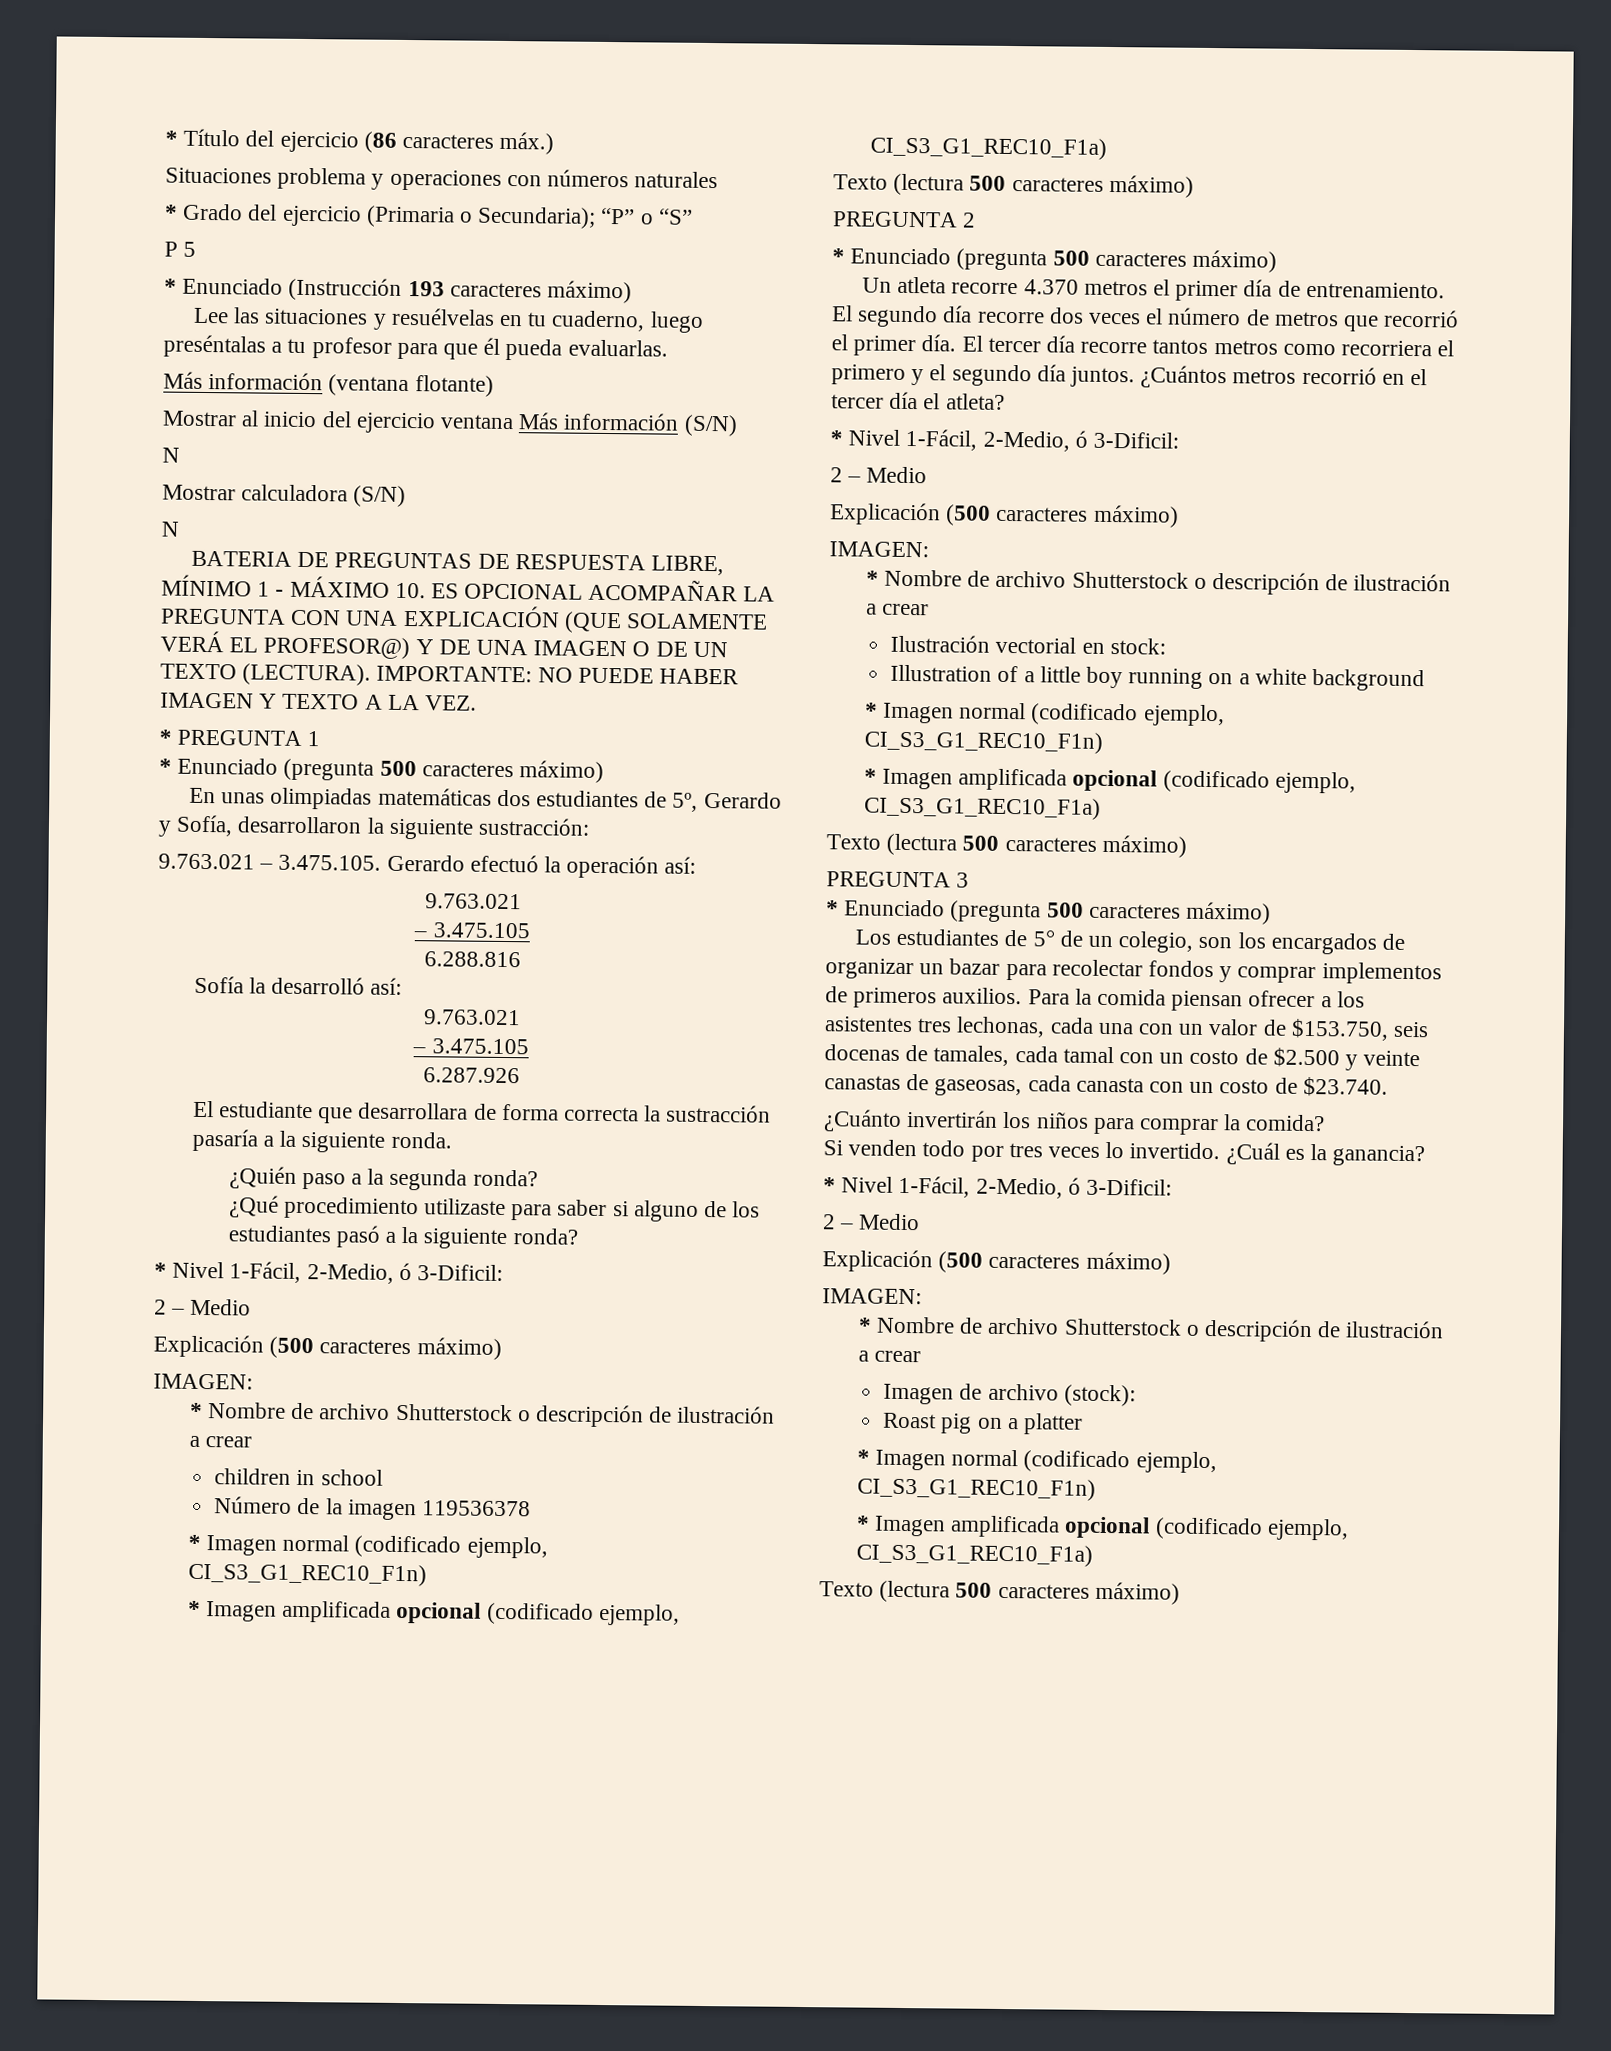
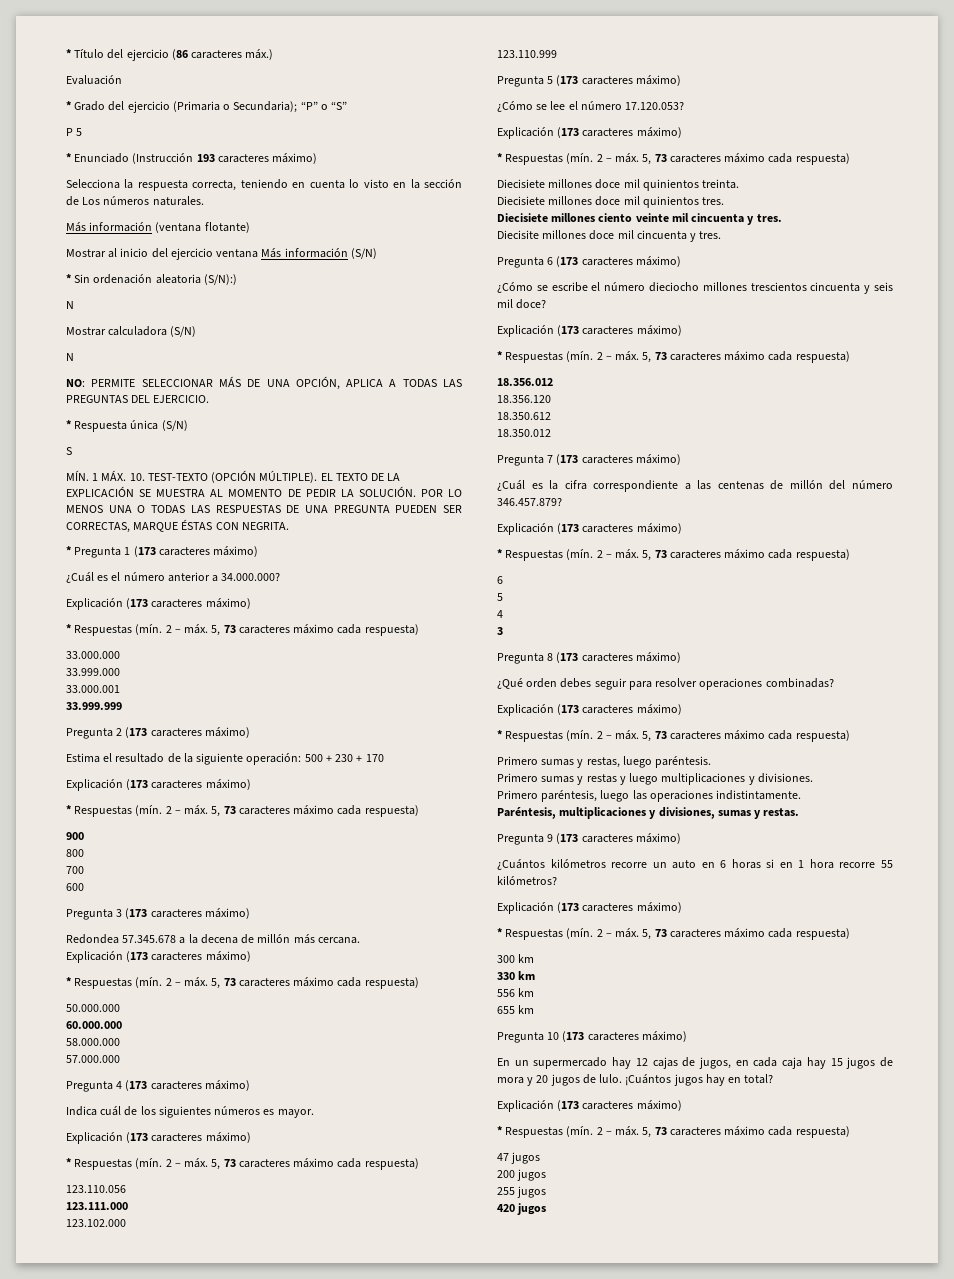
- Situaciones problema y operaciones con números naturales
+ Evaluación
- Lee las situaciones y resuélvelas en tu cuaderno, luego preséntalas a tu profesor para que él pueda evaluarlas.
+ Selecciona la respuesta correcta, teniendo en cuenta lo visto en la sección de Los números naturales.
+ * Sin ordenación aleatoria (S/N):)
- BATERIA DE PREGUNTAS DE RESPUESTA LIBRE, MÍNIMO 1 - MÁXIMO 10. ES OPCIONAL ACOMPAÑAR LA PREGUNTA CON UNA EXPLICACIÓN (QUE SOLAMENTE VERÁ EL PROFESOR@) Y DE UNA IMAGEN O DE UN TEXTO (LECTURA). IMPORTANTE: NO PUEDE HABER IMAGEN Y TEXTO A LA VEZ.
- * PREGUNTA 1
- * Enunciado (pregunta 500 caracteres máximo)
- En unas olimpiadas matemáticas dos estudiantes de 5º, Gerardo y Sofía, desarrollaron la siguiente sustracción:
- 9.763.021 – 3.475.105. Gerardo efectuó la operación así:
- 9.763.021
- – 3.475.105
- 6.288.816
- Sofía la desarrolló así:
- 9.763.021
- – 3.475.105
- 6.287.926
- El estudiante que desarrollara de forma correcta la sustracción pasaría a la siguiente ronda.
- ¿Quién paso a la segunda ronda?
- ¿Qué procedimiento utilizaste para saber si alguno de los estudiantes pasó a la siguiente ronda?
- * Nivel 1-Fácil, 2-Medio, ó 3-Dificil:
- 2 – Medio
- Explicación (500 caracteres máximo)
- IMAGEN:
- * Nombre de archivo Shutterstock o descripción de ilustración a crear
- children in school
- Número de la imagen 119536378
- * Imagen normal (codificado ejemplo, CI_S3_G1_REC10_F1n)
- * Imagen amplificada opcional (codificado ejemplo, CI_S3_G1_REC10_F1a)
- Texto (lectura 500 caracteres máximo)
- PREGUNTA 2
- * Enunciado (pregunta 500 caracteres máximo)
- Un atleta recorre 4.370 metros el primer día de entrenamiento. El segundo día recorre dos veces el número de metros que recorrió el primer día. El tercer día recorre tantos metros como recorriera el primero y el segundo día juntos. ¿Cuántos metros recorrió en el tercer día el atleta?
- * Nivel 1-Fácil, 2-Medio, ó 3-Dificil:
- 2 – Medio
- Explicación (500 caracteres máximo)
- IMAGEN:
- * Nombre de archivo Shutterstock o descripción de ilustración a crear
- Ilustración vectorial en stock:
- Illustration of a little boy running on a white background
- * Imagen normal (codificado ejemplo, CI_S3_G1_REC10_F1n)
- * Imagen amplificada opcional (codificado ejemplo, CI_S3_G1_REC10_F1a)
- Texto (lectura 500 caracteres máximo)
- PREGUNTA 3
- * Enunciado (pregunta 500 caracteres máximo)
- Los estudiantes de 5° de un colegio, son los encargados de organizar un bazar para recolectar fondos y comprar implementos de primeros auxilios. Para la comida piensan ofrecer a los asistentes tres lechonas, cada una con un valor de $153.750, seis docenas de tamales, cada tamal con un costo de $2.500 y veinte canastas de gaseosas, cada canasta con un costo de $23.740.
- ¿Cuánto invertirán los niños para comprar la comida?
- Si venden todo por tres veces lo invertido. ¿Cuál es la ganancia?
- * Nivel 1-Fácil, 2-Medio, ó 3-Dificil:
- 2 – Medio
- Explicación (500 caracteres máximo)
- IMAGEN:
- * Nombre de archivo Shutterstock o descripción de ilustración a crear
- Imagen de archivo (stock):
- Roast pig on a platter
- * Imagen normal (codificado ejemplo, CI_S3_G1_REC10_F1n)
- * Imagen amplificada opcional (codificado ejemplo, CI_S3_G1_REC10_F1a)
- Texto (lectura 500 caracteres máximo)
+ NO: PERMITE SELECCIONAR MÁS DE UNA OPCIÓN, APLICA A TODAS LAS PREGUNTAS DEL EJERCICIO.
+ * Respuesta única (S/N)
+ S
+ MÍN. 1 MÁX. 10. TEST-TEXTO (OPCIÓN MÚLTIPLE). EL TEXTO DE LA EXPLICACIÓN SE MUESTRA AL MOMENTO DE PEDIR LA SOLUCIÓN. POR LO MENOS UNA O TODAS LAS RESPUESTAS DE UNA PREGUNTA PUEDEN SER CORRECTAS, MARQUE ÉSTAS CON NEGRITA.
+ * Pregunta 1 (173 caracteres máximo)
+ ¿Cuál es el número anterior a 34.000.000?
+ Explicación (173 caracteres máximo)
+ * Respuestas (mín. 2 – máx. 5, 73 caracteres máximo cada respuesta)
+ 33.000.000
+ 33.999.000
+ 33.000.001
+ 33.999.999
+ Pregunta 2 (173 caracteres máximo)
+ Estima el resultado de la siguiente operación: 500 + 230 + 170
+ Explicación (173 caracteres máximo)
+ * Respuestas (mín. 2 – máx. 5, 73 caracteres máximo cada respuesta)
+ 900
+ 800
+ 700
+ 600
+ Pregunta 3 (173 caracteres máximo)
+ Redondea 57.345.678 a la decena de millón más cercana.
+ Explicación (173 caracteres máximo)
+ * Respuestas (mín. 2 – máx. 5, 73 caracteres máximo cada respuesta)
+ 50.000.000
+ 60.000.000
+ 58.000.000
+ 57.000.000
+ Pregunta 4 (173 caracteres máximo)
+ Indica cuál de los siguientes números es mayor.
+ Explicación (173 caracteres máximo)
+ * Respuestas (mín. 2 – máx. 5, 73 caracteres máximo cada respuesta)
+ 123.110.056
+ 123.111.000
+ 123.102.000
+ 123.110.999
+ Pregunta 5 (173 caracteres máximo)
+ ¿Cómo se lee el número 17.120.053?
+ Explicación (173 caracteres máximo)
+ * Respuestas (mín. 2 – máx. 5, 73 caracteres máximo cada respuesta)
+ Diecisiete millones doce mil quinientos treinta.
+ Diecisiete millones doce mil quinientos tres.
+ Diecisiete millones ciento veinte mil cincuenta y tres.
+ Diecisite millones doce mil cincuenta y tres.
+ Pregunta 6 (173 caracteres máximo)
+ ¿Cómo se escribe el número dieciocho millones trescientos cincuenta y seis mil doce?
+ Explicación (173 caracteres máximo)
+ * Respuestas (mín. 2 – máx. 5, 73 caracteres máximo cada respuesta)
+ 18.356.012
+ 18.356.120
+ 18.350.612
+ 18.350.012
+ Pregunta 7 (173 caracteres máximo)
+ ¿Cuál es la cifra correspondiente a las centenas de millón del número 346.457.879?
+ Explicación (173 caracteres máximo)
+ * Respuestas (mín. 2 – máx. 5, 73 caracteres máximo cada respuesta)
+ 6
+ 5
+ 4
+ 3
+ Pregunta 8 (173 caracteres máximo)
+ ¿Qué orden debes seguir para resolver operaciones combinadas?
+ Explicación (173 caracteres máximo)
+ * Respuestas (mín. 2 – máx. 5, 73 caracteres máximo cada respuesta)
+ Primero sumas y restas, luego paréntesis.
+ Primero sumas y restas y luego multiplicaciones y divisiones.
+ Primero paréntesis, luego las operaciones indistintamente.
+ Paréntesis, multiplicaciones y divisiones, sumas y restas.
+ Pregunta 9 (173 caracteres máximo)
+ ¿Cuántos kilómetros recorre un auto en 6 horas si en 1 hora recorre 55 kilómetros?
+ Explicación (173 caracteres máximo)
+ * Respuestas (mín. 2 – máx. 5, 73 caracteres máximo cada respuesta)
+ 300 km
+ 330 km
+ 556 km
+ 655 km
+ Pregunta 10 (173 caracteres máximo)
+ En un supermercado hay 12 cajas de jugos, en cada caja hay 15 jugos de mora y 20 jugos de lulo. ¡Cuántos jugos hay en total?
+ Explicación (173 caracteres máximo)
+ * Respuestas (mín. 2 – máx. 5, 73 caracteres máximo cada respuesta)
+ 47 jugos
+ 200 jugos
+ 255 jugos
+ 420 jugos

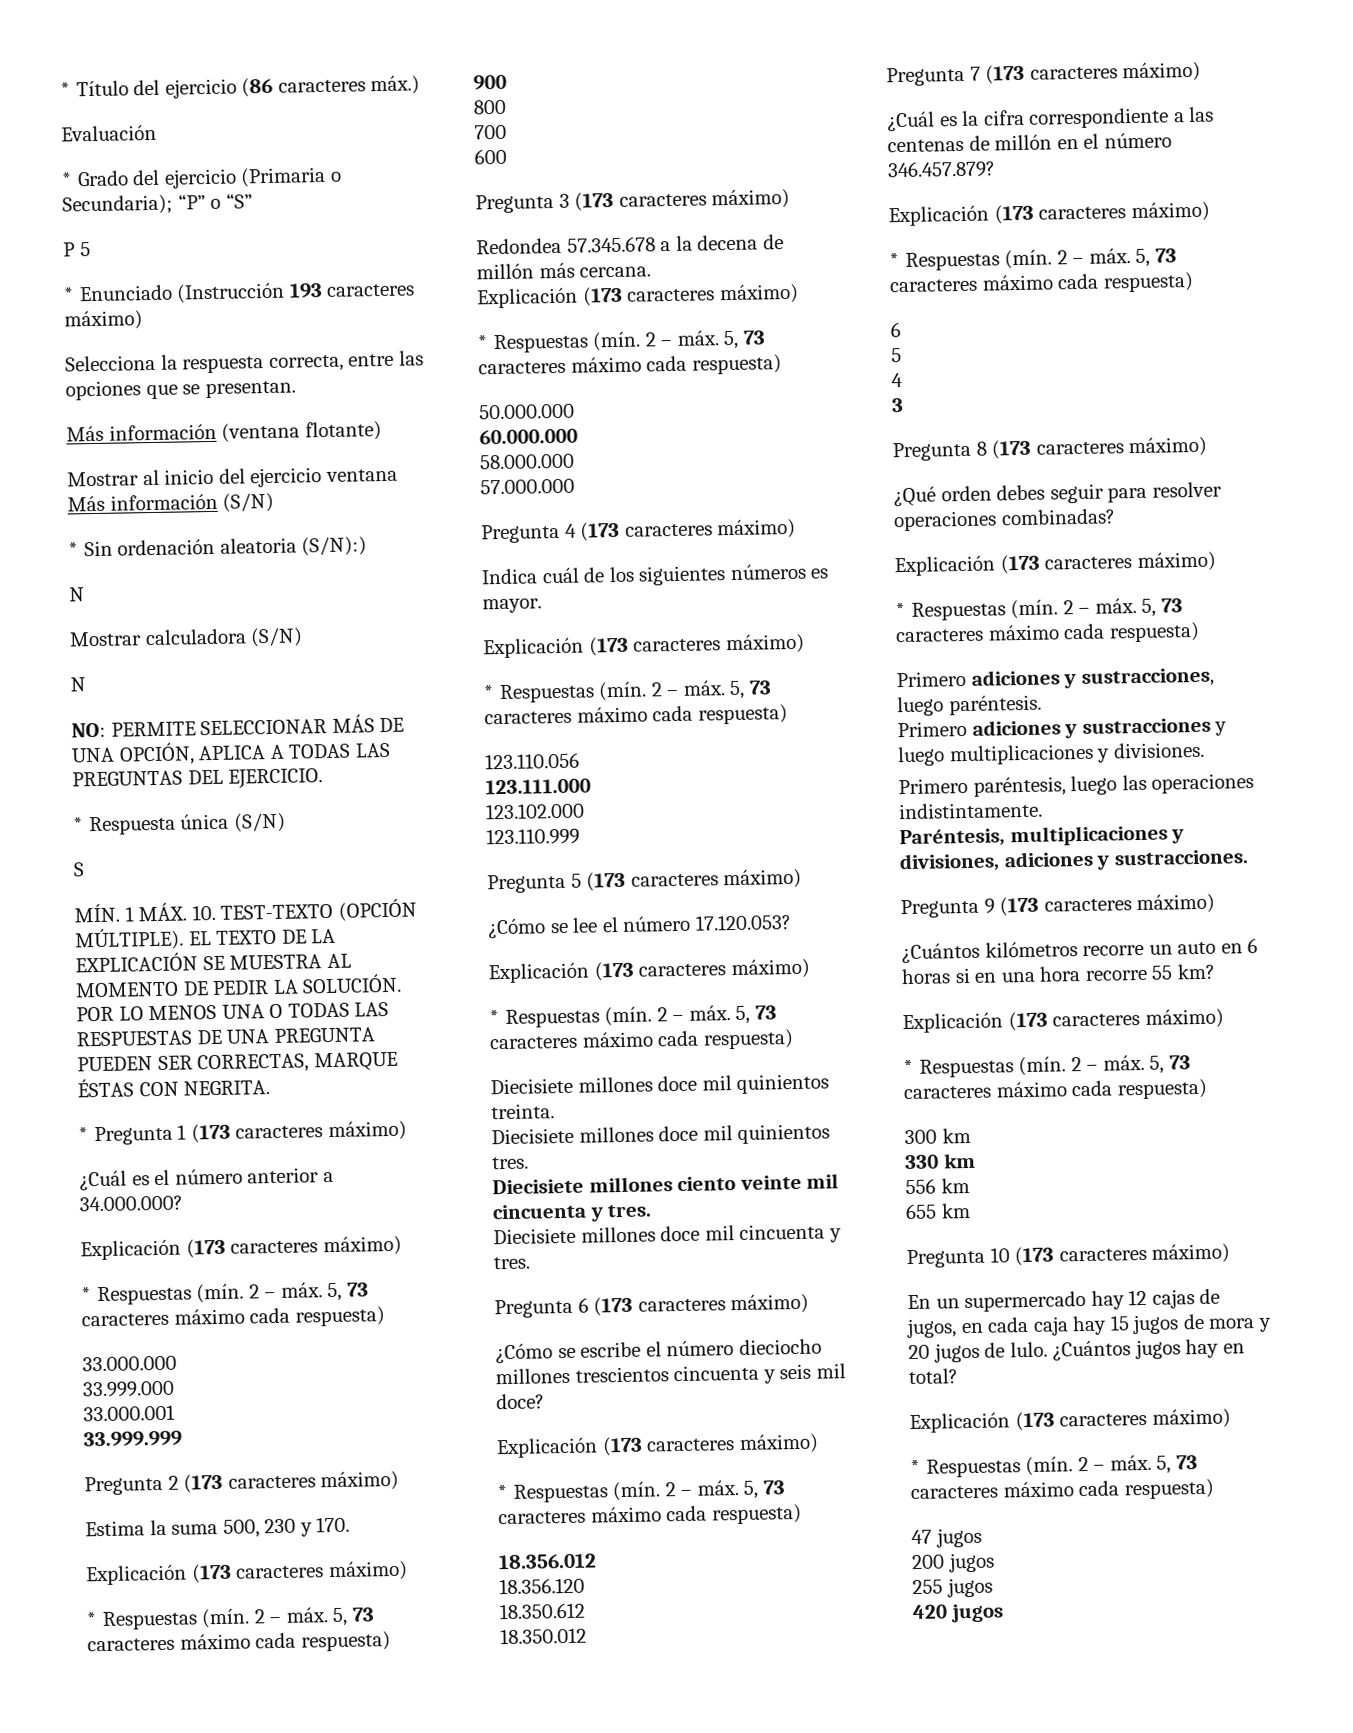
- Selecciona la respuesta correcta, teniendo en cuenta lo visto en la sección de Los números naturales.
+ Selecciona la respuesta correcta, entre las opciones que se presentan.
- Estima el resultado de la siguiente operación: 500 + 230 + 170
+ Estima la suma 500, 230 y 170.
- Diecisite millones doce mil cincuenta y tres.
+ Diecisiete millones doce mil cincuenta y tres.
- ¿Cuál es la cifra correspondiente a las centenas de millón del número 346.457.879?
+ ¿Cuál es la cifra correspondiente a las centenas de millón en el número 346.457.879?
- Primero sumas y restas, luego paréntesis.
+ Primero adiciones y sustracciones, luego paréntesis.
- Primero sumas y restas y luego multiplicaciones y divisiones.
+ Primero adiciones y sustracciones y luego multiplicaciones y divisiones.
- Paréntesis, multiplicaciones y divisiones, sumas y restas.
+ Paréntesis, multiplicaciones y divisiones, adiciones y sustracciones.
- ¿Cuántos kilómetros recorre un auto en 6 horas si en 1 hora recorre 55 kilómetros?
+ ¿Cuántos kilómetros recorre un auto en 6 horas si en una hora recorre 55 km?
- ¡Cuántos jugos hay en total?
+ ¿Cuántos jugos hay en total?

